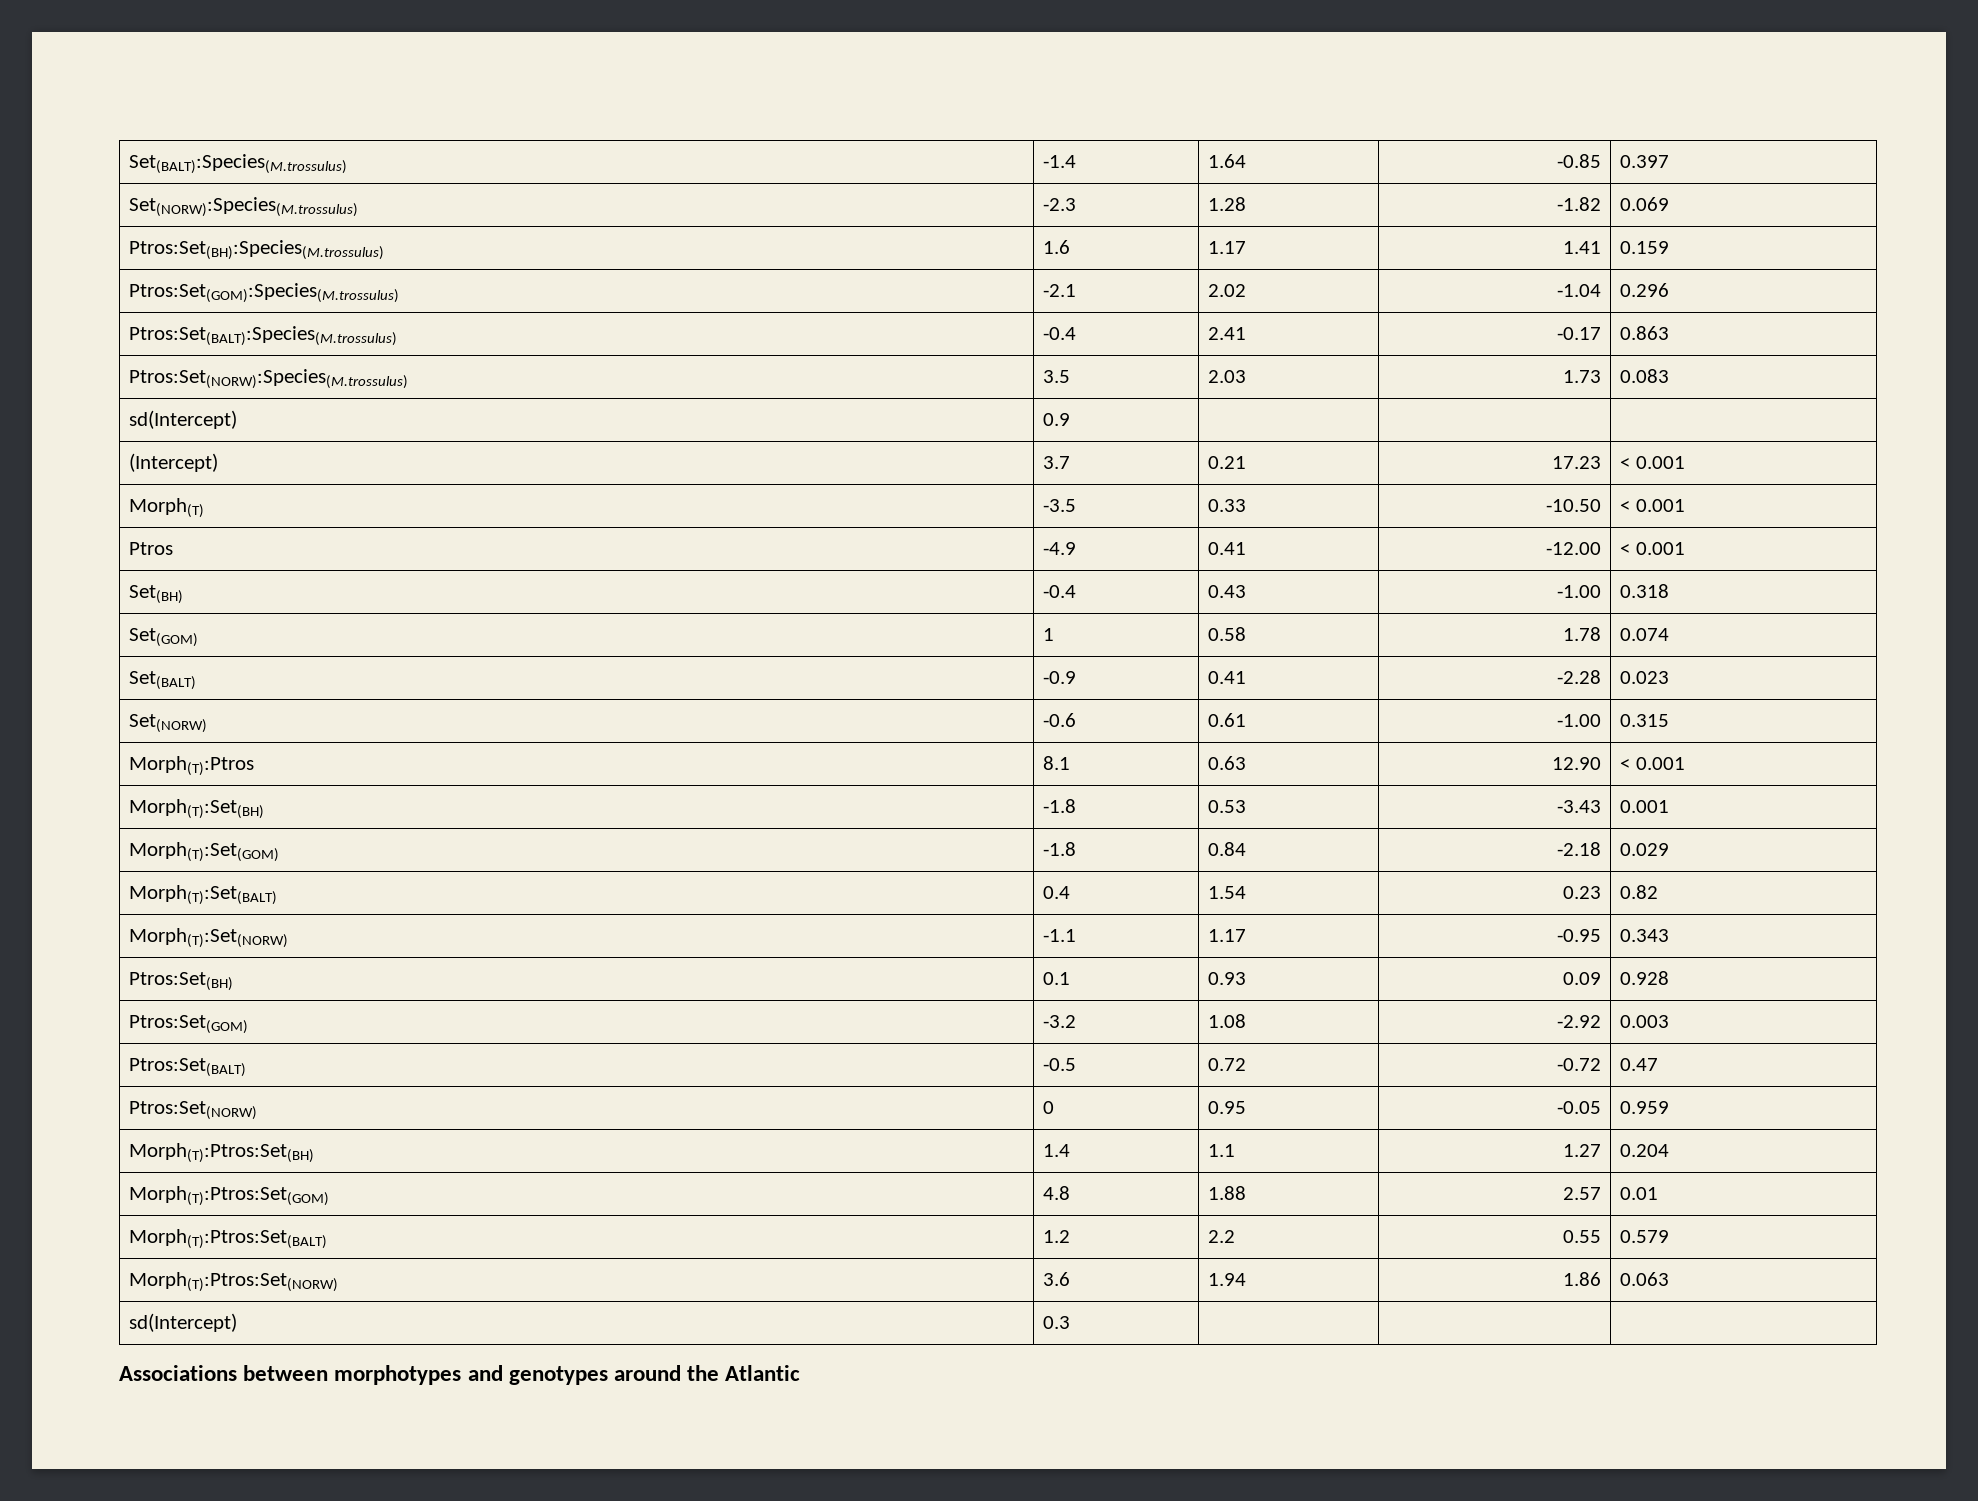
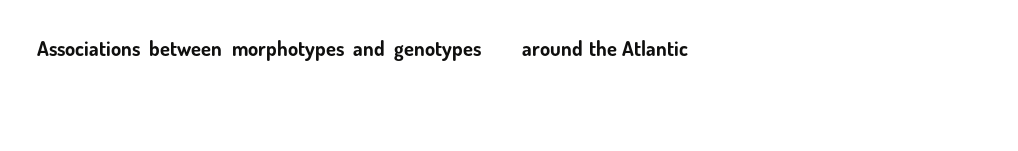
- Set(BALT):Species(M.trossulus) | -1.4 | 1.64 | -0.85 | 0.397
- Set(NORW):Species(M.trossulus) | -2.3 | 1.28 | -1.82 | 0.069
- Ptros:Set(BH):Species(M.trossulus) | 1.6 | 1.17 | 1.41 | 0.159
- Ptros:Set(GOM):Species(M.trossulus) | -2.1 | 2.02 | -1.04 | 0.296
- Ptros:Set(BALT):Species(M.trossulus) | -0.4 | 2.41 | -0.17 | 0.863
- Ptros:Set(NORW):Species(M.trossulus) | 3.5 | 2.03 | 1.73 | 0.083
- sd(Intercept) | 0.9 | | |
- (Intercept) | 3.7 | 0.21 | 17.23 | < 0.001
- Morph(T) | -3.5 | 0.33 | -10.50 | < 0.001
- Ptros | -4.9 | 0.41 | -12.00 | < 0.001
- Set(BH) | -0.4 | 0.43 | -1.00 | 0.318
- Set(GOM) | 1 | 0.58 | 1.78 | 0.074
- Set(BALT) | -0.9 | 0.41 | -2.28 | 0.023
- Set(NORW) | -0.6 | 0.61 | -1.00 | 0.315
- Morph(T):Ptros | 8.1 | 0.63 | 12.90 | < 0.001
- Morph(T):Set(BH) | -1.8 | 0.53 | -3.43 | 0.001
- Morph(T):Set(GOM) | -1.8 | 0.84 | -2.18 | 0.029
- Morph(T):Set(BALT) | 0.4 | 1.54 | 0.23 | 0.82
- Morph(T):Set(NORW) | -1.1 | 1.17 | -0.95 | 0.343
- Ptros:Set(BH) | 0.1 | 0.93 | 0.09 | 0.928
- Ptros:Set(GOM) | -3.2 | 1.08 | -2.92 | 0.003
- Ptros:Set(BALT) | -0.5 | 0.72 | -0.72 | 0.47
- Ptros:Set(NORW) | 0 | 0.95 | -0.05 | 0.959
- Morph(T):Ptros:Set(BH) | 1.4 | 1.1 | 1.27 | 0.204
- Morph(T):Ptros:Set(GOM) | 4.8 | 1.88 | 2.57 | 0.01
- Morph(T):Ptros:Set(BALT) | 1.2 | 2.2 | 0.55 | 0.579
- Morph(T):Ptros:Set(NORW) | 3.6 | 1.94 | 1.86 | 0.063
- sd(Intercept) | 0.3 | | |

